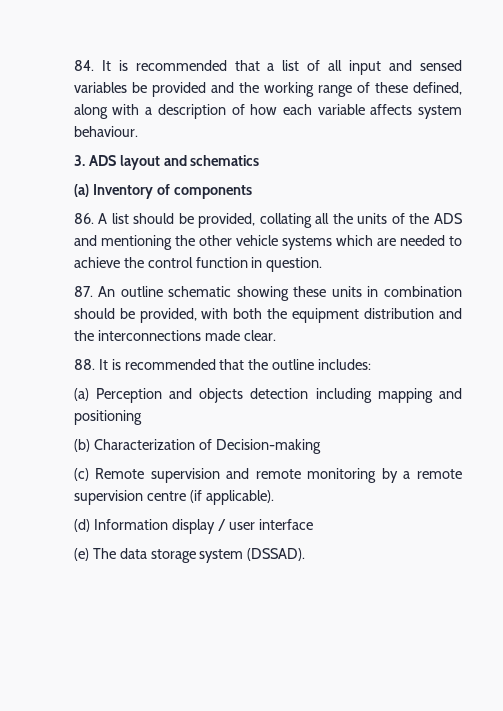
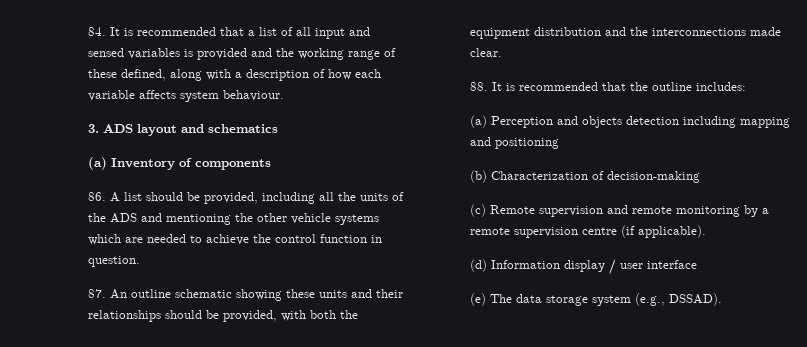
- 84. It is recommended that a list of all input and sensed variables be provided and the working range of these defined, along with a description of how each variable affects system behaviour.
+ 84. It is recommended that a list of all input and sensed variables is provided and the working range of these defined, along with a description of how each variable affects system behaviour.
- 86. A list should be provided, collating all the units of the ADS and mentioning the other vehicle systems which are needed to achieve the control function in question.
+ 86. A list should be provided, including all the units of the ADS and mentioning the other vehicle systems which are needed to achieve the control function in question.
- 87. An outline schematic showing these units in combination should be provided, with both the equipment distribution and the interconnections made clear.
+ 87. An outline schematic showing these units and their relationships should be provided, with both the equipment distribution and the interconnections made clear.
- (b) Characterization of Decision-making
+ (b) Characterization of decision-making
- (e) The data storage system (DSSAD).
+ (e) The data storage system (e.g., DSSAD).

